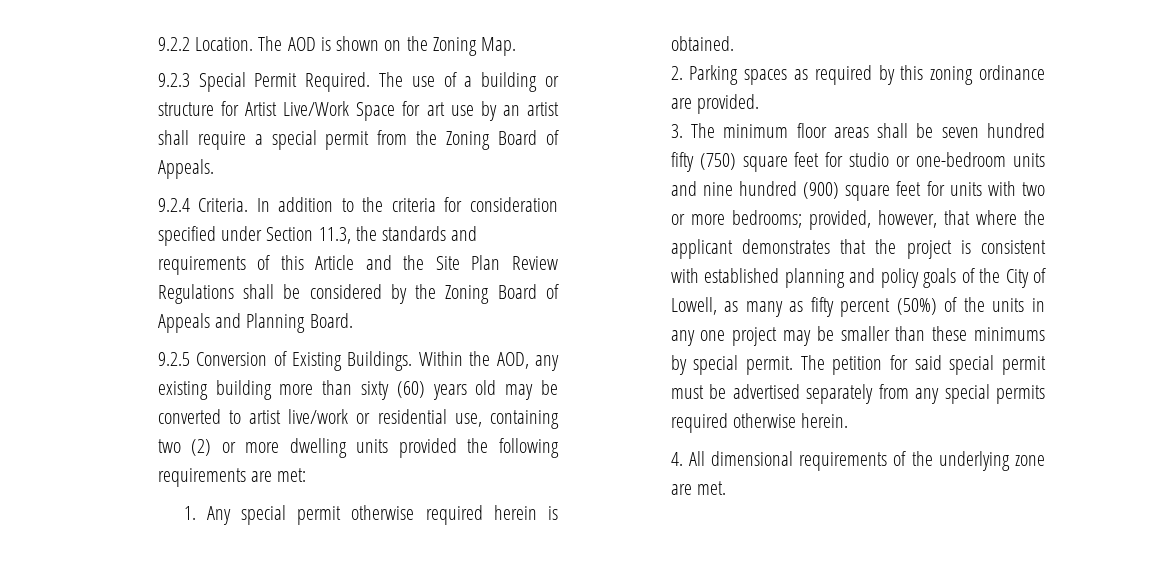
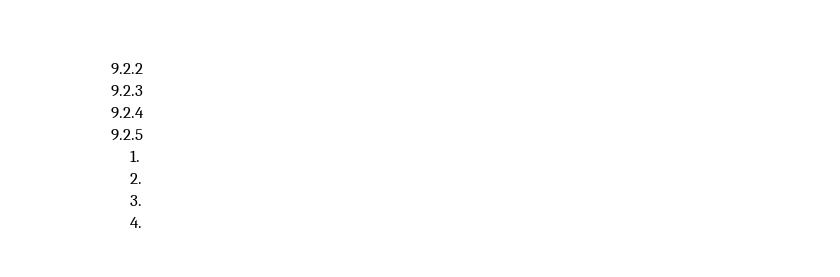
- 9.2.2 Location. The AOD is shown on the Zoning Map.
- 9.2.3 Special Permit Required. The use of a building or structure for Artist Live/Work Space for art use by an artist shall require a special permit from the Zoning Board of Appeals.
- 9.2.4 Criteria. In addition to the criteria for consideration specified under Section 11.3, the standards and requirements of this Article and the Site Plan Review Regulations shall be considered by the Zoning Board of Appeals and Planning Board.
- 9.2.5 Conversion of Existing Buildings. Within the AOD, any existing building more than sixty (60) years old may be converted to artist live/work or residential use, containing two (2) or more dwelling units provided the following requirements are met:
- 1. Any special permit otherwise required herein is obtained.
- 2. Parking spaces as required by this zoning ordinance are provided.
- 3. The minimum floor areas shall be seven hundred fifty (750) square feet for studio or one-bedroom units and nine hundred (900) square feet for units with two or more bedrooms; provided, however, that where the applicant demonstrates that the project is consistent with established planning and policy goals of the City of Lowell, as many as fifty percent (50%) of the units in any one project may be smaller than these minimums by special permit. The petition for said special permit must be advertised separately from any special permits required otherwise herein.
- 4. All dimensional requirements of the underlying zone are met.
+ 9.2.2
+ 9.2.3
+ 9.2.4
+ 9.2.5
+ 1.
+ 2.
+ 3.
+ 4.

